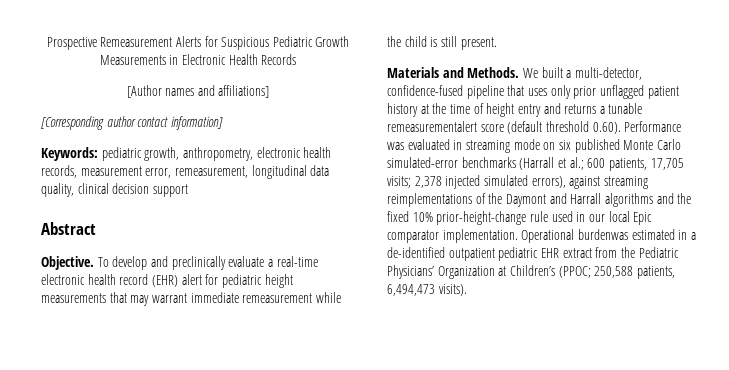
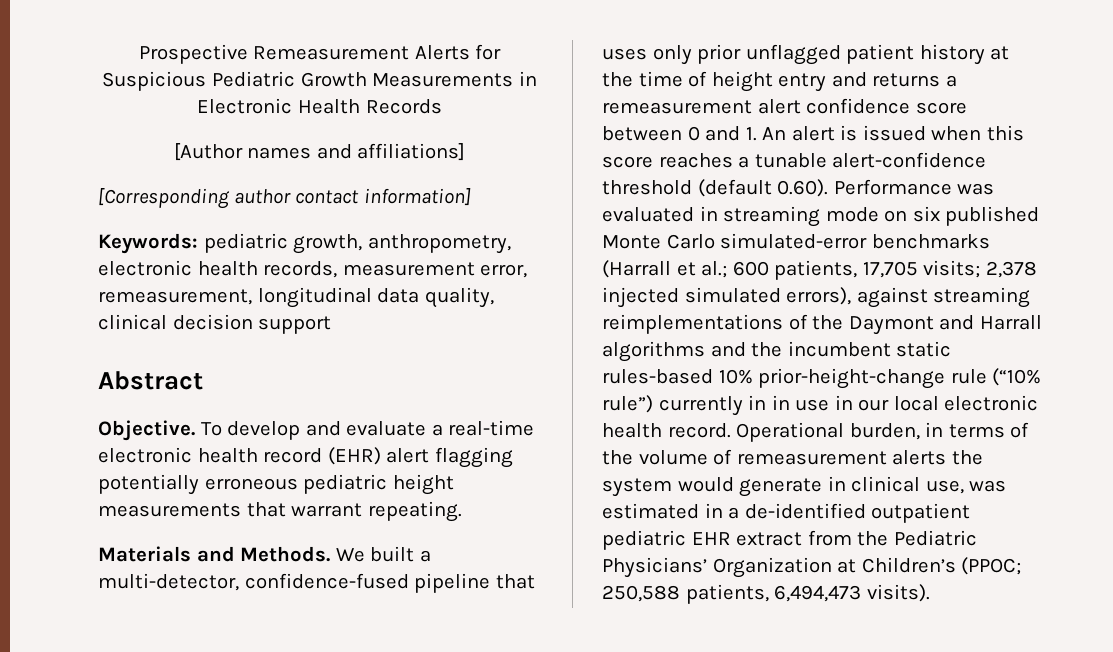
- To develop and preclinically evaluate a real-time electronic health record (EHR) alert for pediatric height measurements that may warrant immediate remeasurement while the child is still present.
+ To develop and evaluate a real-time electronic health record (EHR) alert flagging potentially erroneous pediatric height measurements that warrant repeating.
- We built a multi-detector, confidence-fused pipeline that uses only prior unflagged patient history at the time of height entry and returns a tunable remeasurementalert score (default threshold 0.60). Performance was evaluated in streaming mode on six published Monte Carlo simulated-error benchmarks (Harrall et al.;
+ We built a multi-detector, confidence-fused pipeline that uses only prior unflagged patient history at the time of height entry and returns a remeasurement alert confidence score between 0 and 1. An alert is issued when this score reaches a tunable alert-confidence threshold (default 0.60). Performance was evaluated in streaming mode on six published Monte Carlo simulated-error benchmarks (Harrall et al.;
- 2,378 injected simulated errors), against streaming reimplementations of the Daymont and Harrall algorithms and the fixed 10% prior-height-change rule used in our local Epic comparator implementation. Operational burdenwas estimated in a de-identified outpatient pediatric EHR extract from the Pediatric Physicians’ Organization at Children’s (PPOC;
+ 2,378 injected simulated errors), against streaming reimplementations of the Daymont and Harrall algorithms and the incumbent static rules-based 10% prior-height-change rule (“10% rule”) currently in in use in our local electronic health record. Operational burden, in terms of the volume of remeasurement alerts the system would generate in clinical use, was estimated in a de-identified outpatient pediatric EHR extract from the Pediatric Physicians’ Organization at Children’s (PPOC;

